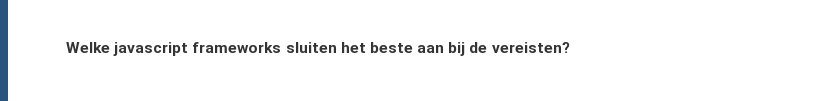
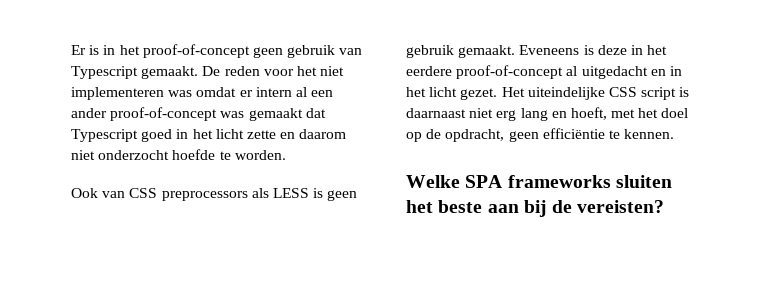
- Welke javascript frameworks sluiten het beste aan bij de vereisten?
+ Er is in het proof-of-concept geen gebruik van Typescript gemaakt. De reden voor het niet implementeren was omdat er intern al een ander proof-of-concept was gemaakt dat Typescript goed in het licht zette en daarom niet onderzocht hoefde te worden.
+ Ook van CSS preprocessors als LESS is geen gebruik gemaakt. Eveneens is deze in het eerdere proof-of-concept al uitgedacht en in het licht gezet. Het uiteindelijke CSS script is daarnaast niet erg lang en hoeft, met het doel op de opdracht, geen efficiëntie te kennen.
+ Welke SPA frameworks sluiten het beste aan bij de vereisten?

